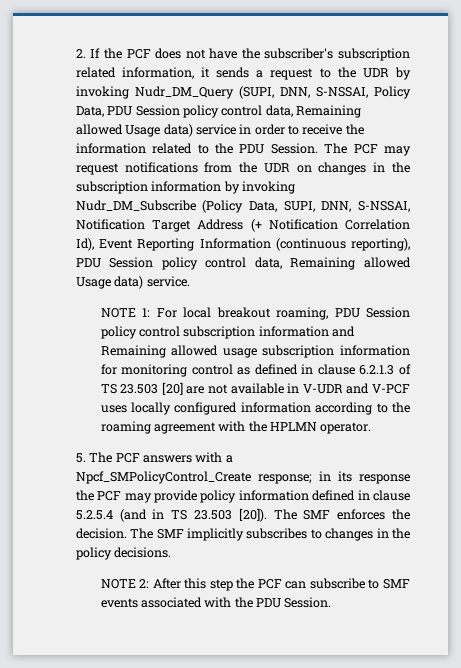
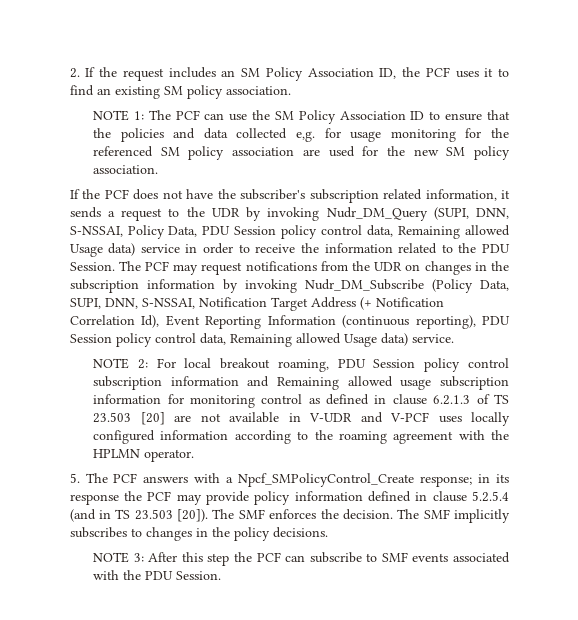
- 2. If the PCF does not have the subscriber's subscription related information, it sends a request to the UDR by invoking Nudr_DM_Query (SUPI, DNN, S-NSSAI, Policy Data, PDU Session policy control data, Remaining allowed Usage data) service in order to receive the information related to the PDU Session.
+ 2. If the request includes an SM Policy Association ID, the PCF uses it to find an existing SM policy association.
+ NOTE 1: The PCF can use the SM Policy Association ID to ensure that the policies and data collected e,g. for usage monitoring for the referenced SM policy association are used for the new SM policy association.
+ If the PCF does not have the subscriber's subscription related information, it sends a request to the UDR by invoking Nudr_DM_Query (SUPI, DNN, S-NSSAI, Policy Data, PDU Session policy control data, Remaining allowed Usage data) service in order to receive the information related to the PDU Session.
- NOTE 1: For local breakout roaming, PDU Session policy control subscription information and Remaining allowed usage subscription information for monitoring control as defined in clause 6.2.1.3 of TS 23.503 [20] are not available in V-UDR and V-PCF uses locally configured information according to the roaming agreement with the HPLMN operator.
+ NOTE 2: For local breakout roaming, PDU Session policy control subscription information and Remaining allowed usage subscription information for monitoring control as defined in clause 6.2.1.3 of TS 23.503 [20] are not available in V-UDR and V-PCF uses locally configured information according to the roaming agreement with the HPLMN operator.
- NOTE 2: After this step the PCF can subscribe to SMF events associated with the PDU Session.
+ NOTE 3: After this step the PCF can subscribe to SMF events associated with the PDU Session.

